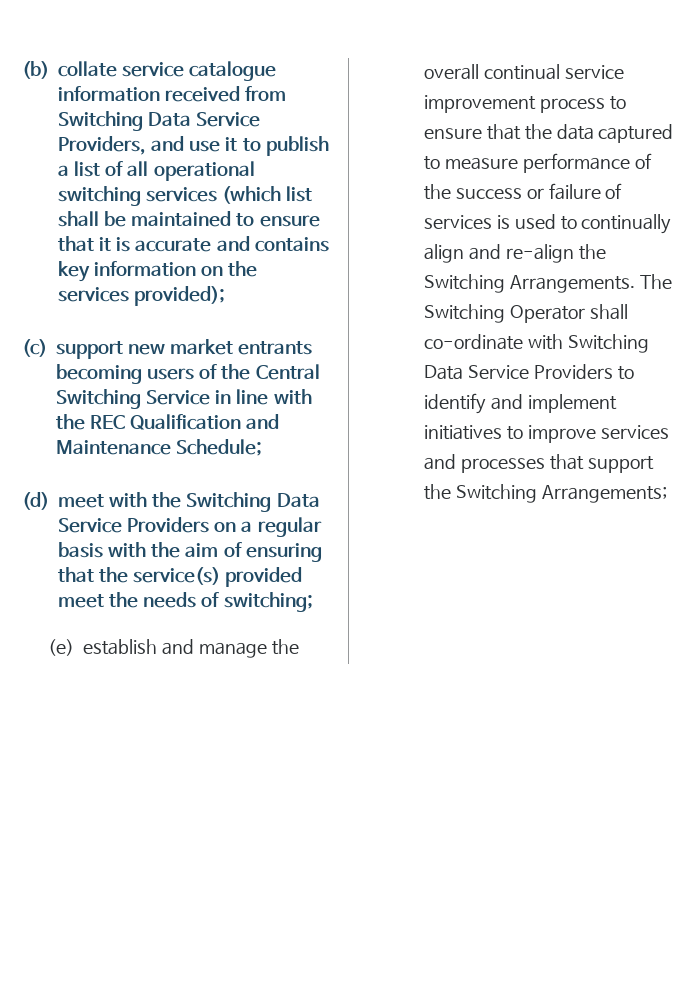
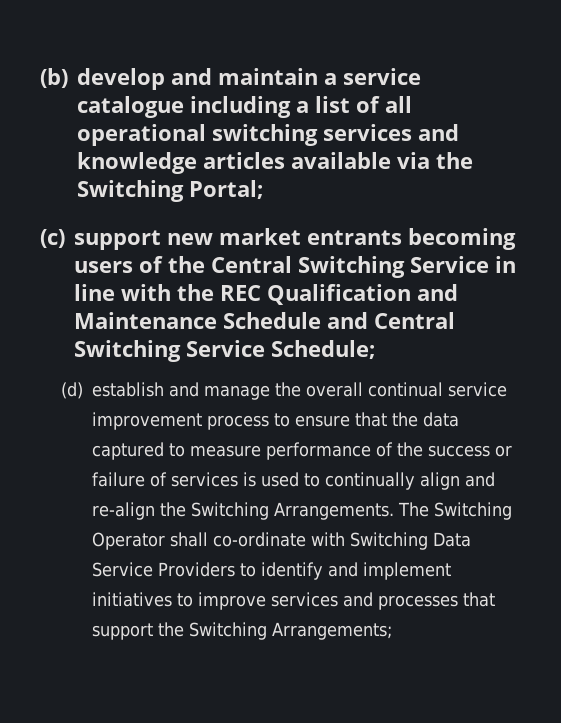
- (b) collate service catalogue information received from Switching Data Service Providers, and use it to publish a list of all operational switching services (which list shall be maintained to ensure that it is accurate and contains key information on the services provided);
+ (b) develop and maintain a service catalogue including a list of all operational switching services and knowledge articles available via the Switching Portal;
- (c) support new market entrants becoming users of the Central Switching Service in line with the REC Qualification and Maintenance Schedule;
- (d) meet with the Switching Data Service Providers on a regular basis with the aim of ensuring that the service(s) provided meet the needs of switching;
- (e) establish and manage the overall continual service improvement process to ensure that the data captured to measure performance of the success or failure of services is used to continually align and re-align the Switching Arrangements.
+ (c) support new market entrants becoming users of the Central Switching Service in line with the REC Qualification and Maintenance Schedule and Central Switching Service Schedule;
+ (d) establish and manage the overall continual service improvement process to ensure that the data captured to measure performance of the success or failure of services is used to continually align and re-align the Switching Arrangements.

